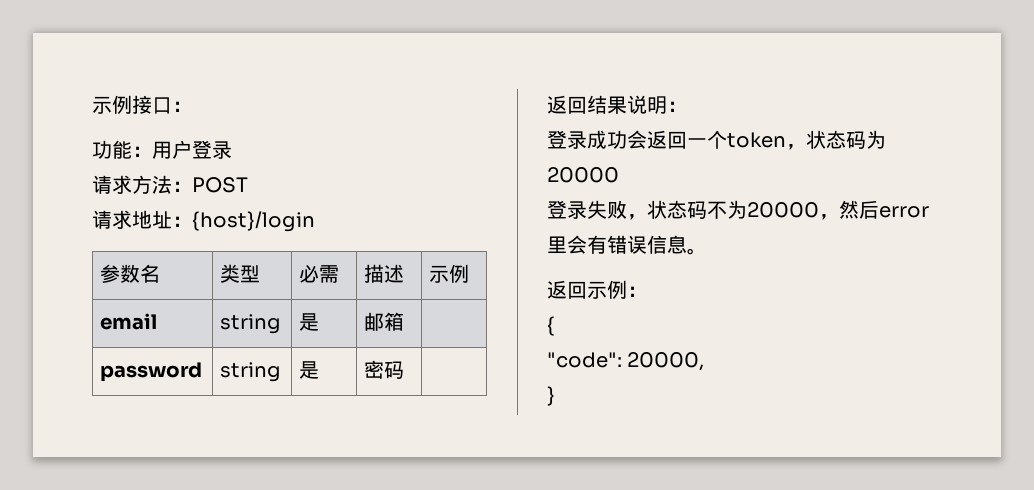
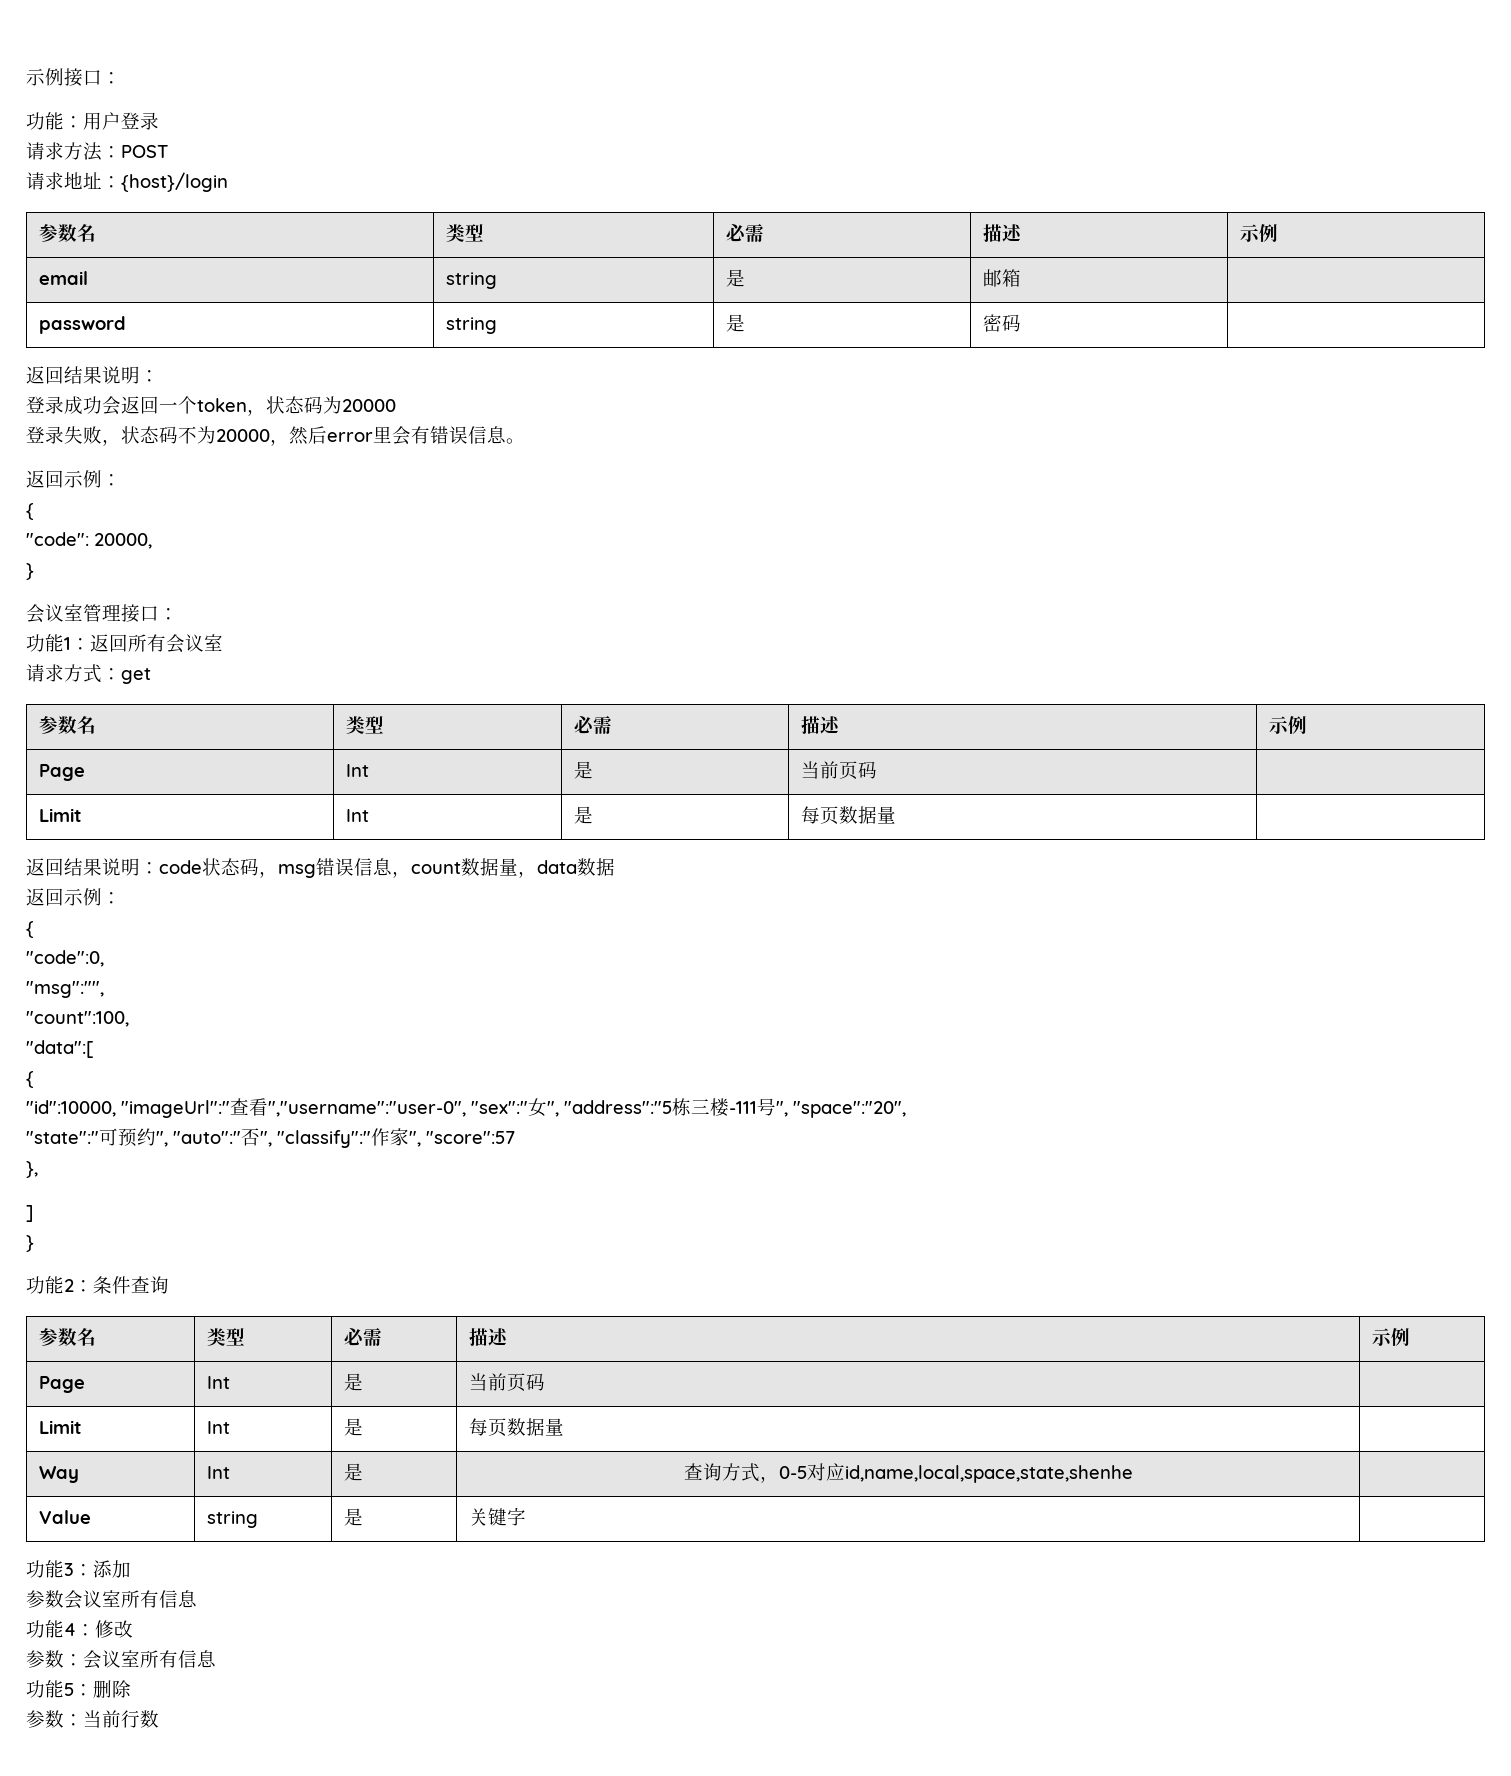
+ 会议室管理接口：
+ 功能1：返回所有会议室
+ 请求方式：get
+ 参数名 | 类型 | 必需 | 描述 | 示例
+ Page | Int | 是 | 当前页码 |
+ Limit | Int | 是 | 每页数据量 |
+ 返回结果说明：code状态码，msg错误信息，count数据量，data数据
+ 返回示例：
+ {
+ "code":0,
+ "msg":"",
+ "count":100,
+ "data":[
+ {
+ "id":10000, "imageUrl":"查看","username":"user-0", "sex":"女", "address":"5栋三楼-111号", "space":"20",
+ "state":"可预约", "auto":"否", "classify":"作家", "score":57
+ },
+ ]
+ }
+ 功能2：条件查询
+ 参数名 | 类型 | 必需 | 描述 | 示例
+ Page | Int | 是 | 当前页码 |
+ Limit | Int | 是 | 每页数据量 |
+ Way | Int | 是 | 查询方式，0-5对应id,name,local,space,state,shenhe |
+ Value | string | 是 | 关键字 |
+ 功能3：添加
+ 参数会议室所有信息
+ 功能4：修改
+ 参数：会议室所有信息
+ 功能5：删除
+ 参数：当前行数

